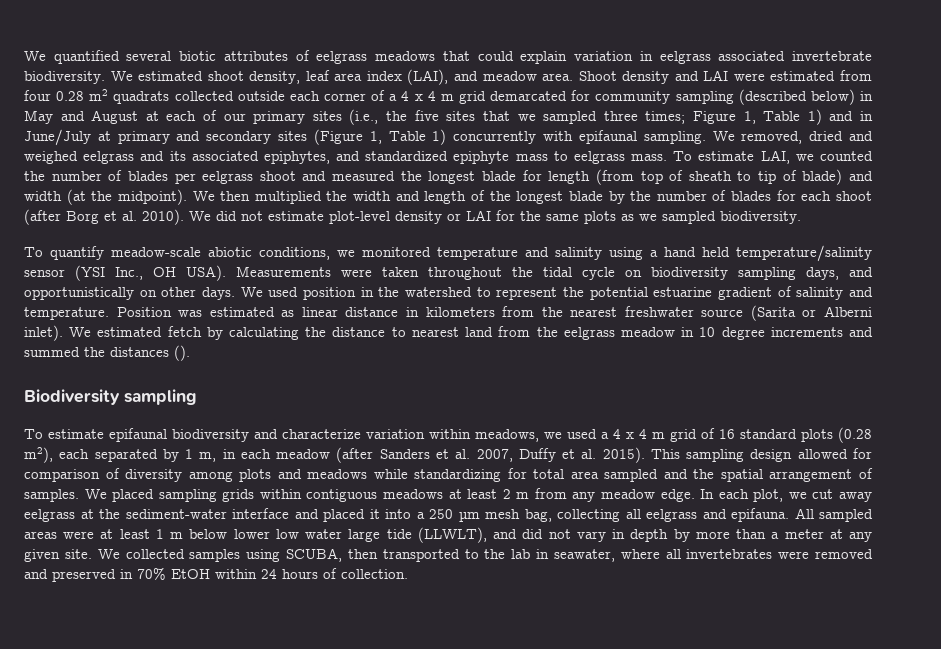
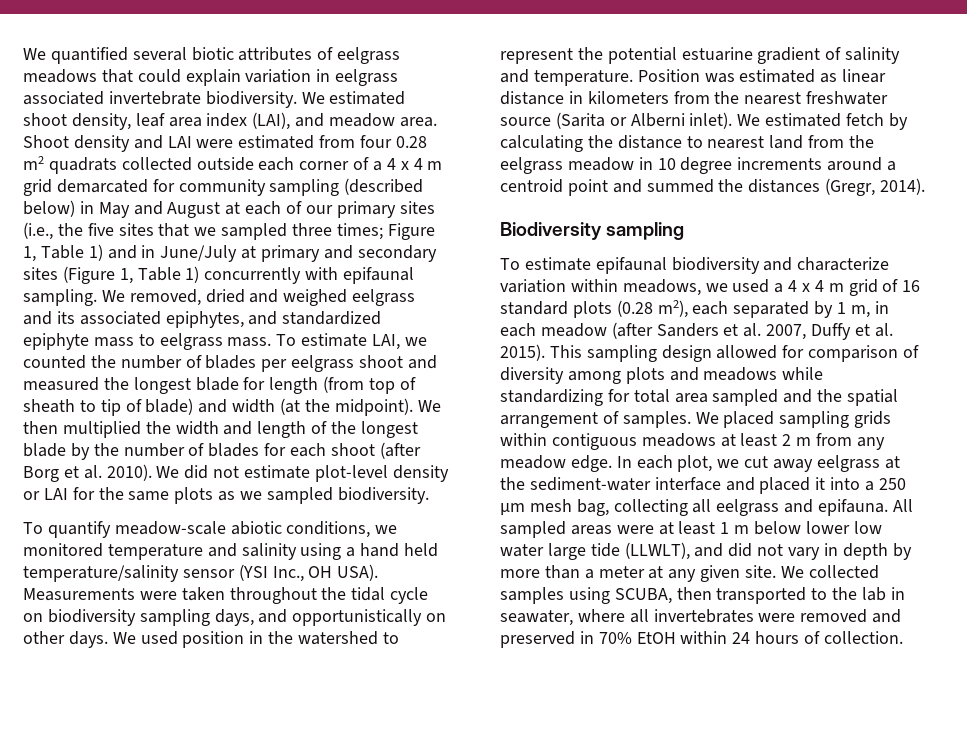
- We estimated fetch by calculating the distance to nearest land from the eelgrass meadow in 10 degree increments and summed the distances ().
+ We estimated fetch by calculating the distance to nearest land from the eelgrass meadow in 10 degree increments around a centroid point and summed the distances (Gregr, 2014).

